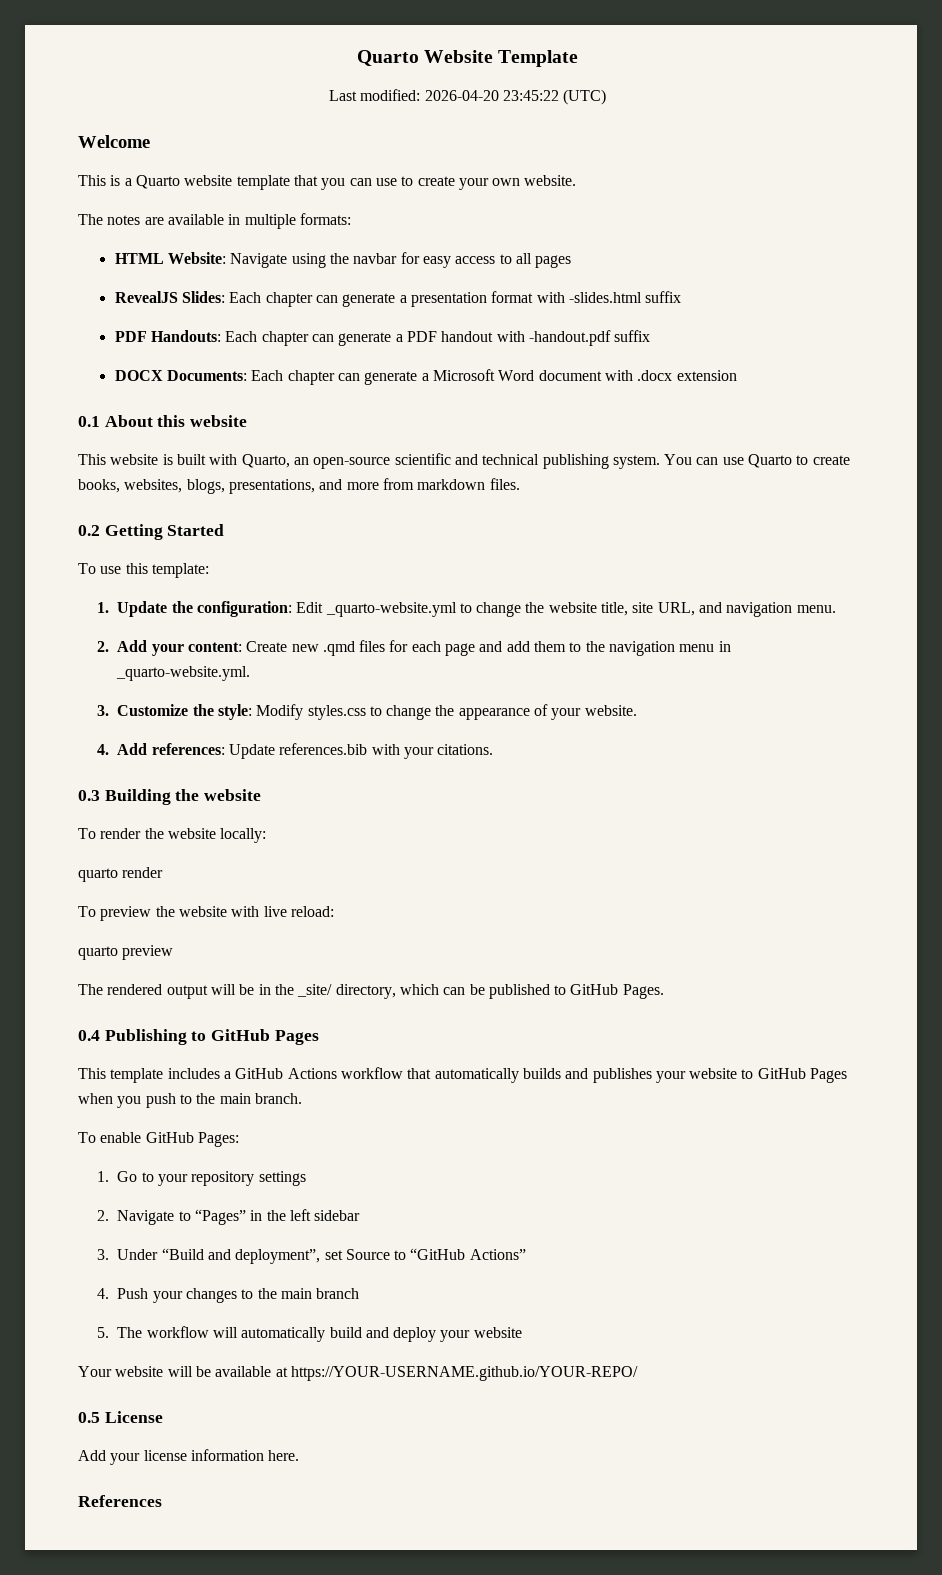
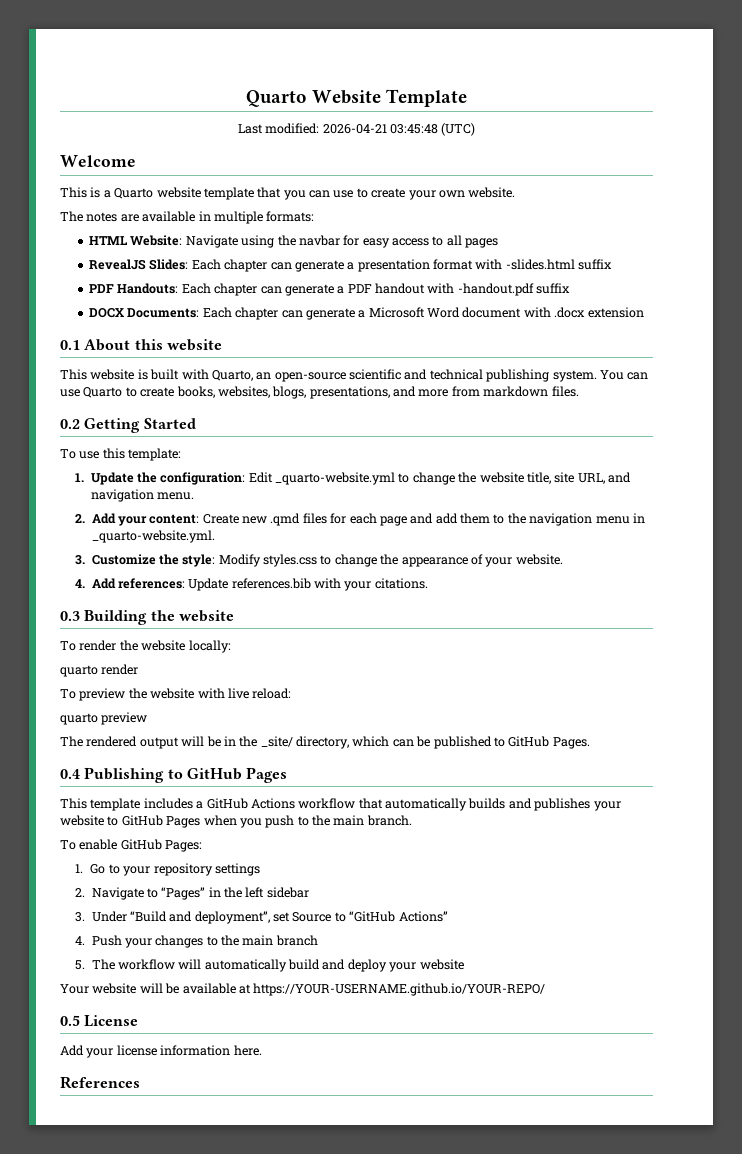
- Last modified: 2026-04-20 23:45:22 (UTC)
+ Last modified: 2026-04-21 03:45:48 (UTC)

